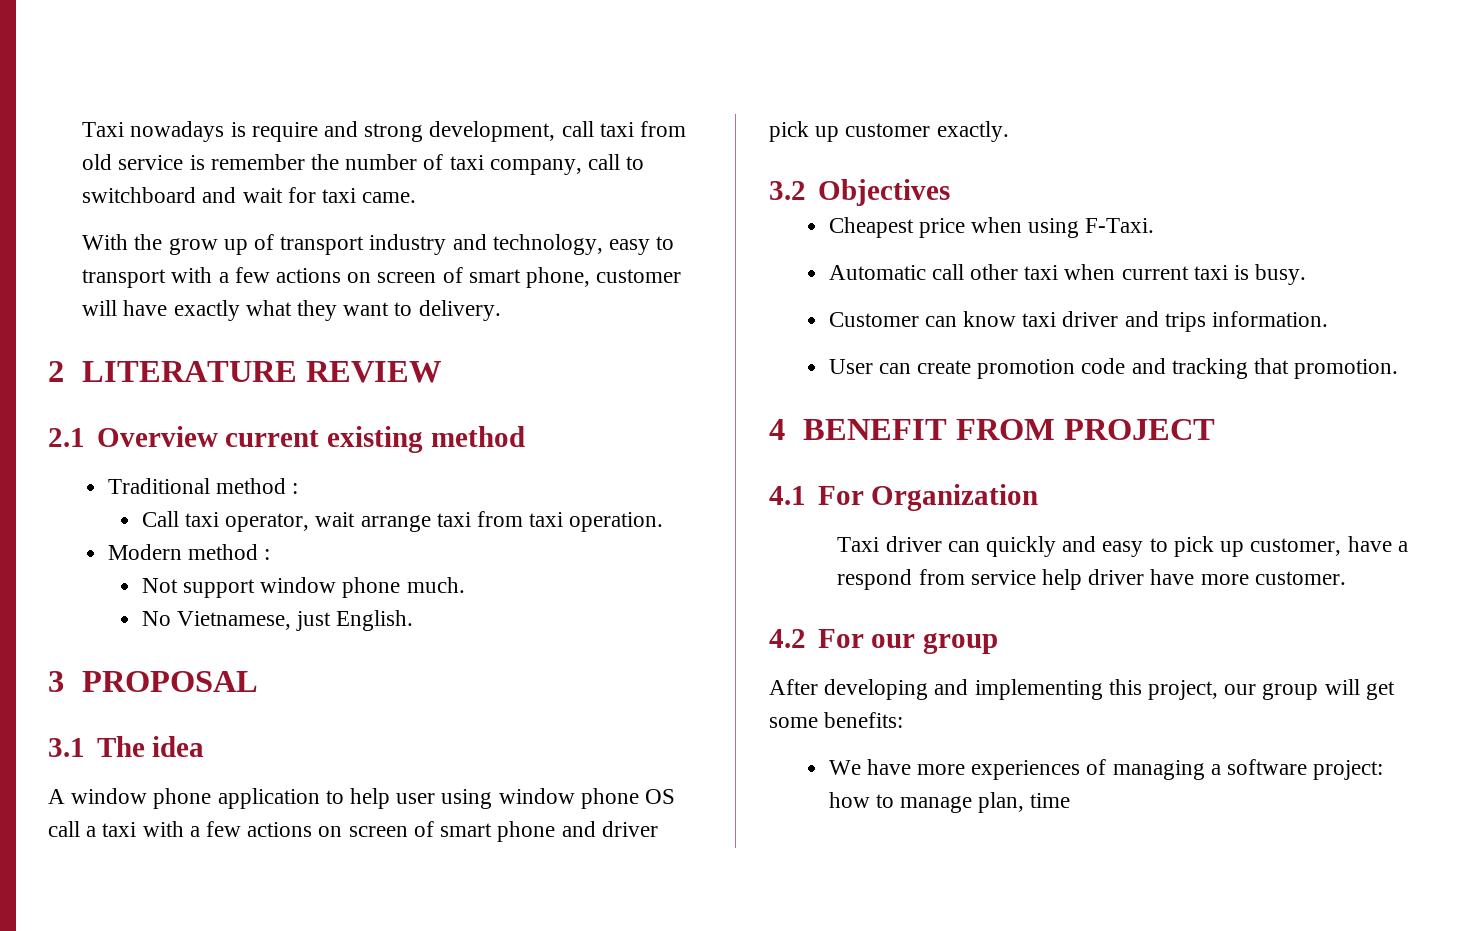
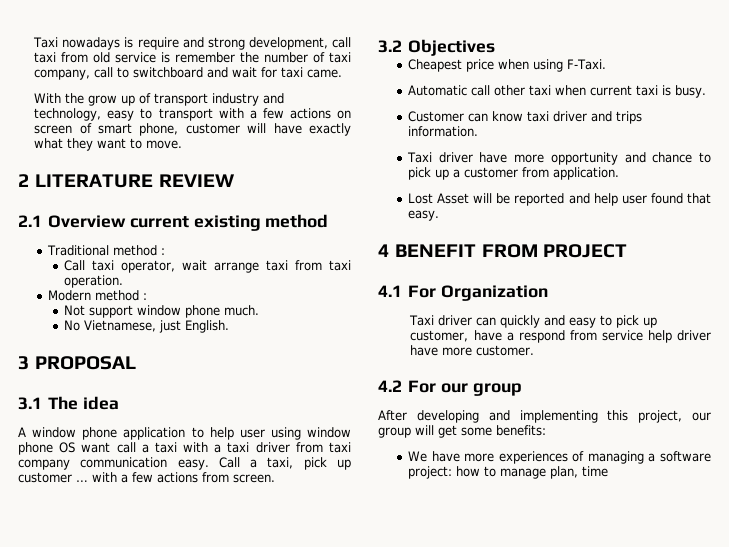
- With the grow up of transport industry and technology, easy to transport with a few actions on screen of smart phone, customer will have exactly what they want to delivery.
+ With the grow up of transport industry and technology, easy to transport with a few actions on screen of smart phone, customer will have exactly what they want to move.
- A window phone application to help user using window phone OS call a taxi with a few actions on screen of smart phone and driver pick up customer exactly.
+ A window phone application to help user using window phone OS want call a taxi with a taxi driver from taxi company communication easy. Call a taxi, pick up customer … with a few actions from screen.
- User can create promotion code and tracking that promotion.
+ Taxi driver have more opportunity and chance to pick up a customer from application.
+ Lost Asset will be reported and help user found that easy.

